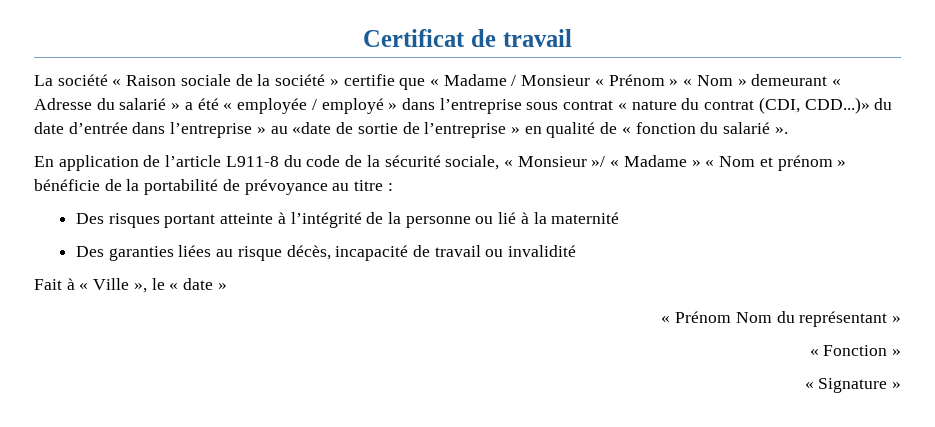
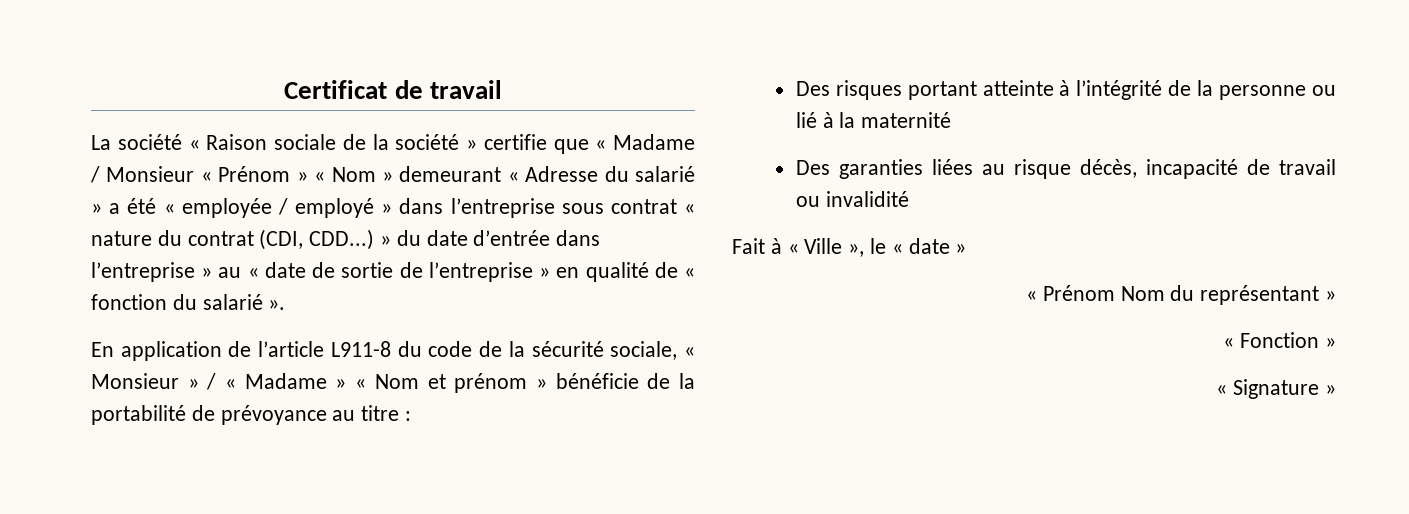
- La société « Raison sociale de la société » certifie que « Madame / Monsieur « Prénom » « Nom » demeurant « Adresse du salarié » a été « employée / employé » dans l’entreprise sous contrat « nature du contrat (CDI, CDD...)» du date d’entrée dans l’entreprise » au «date de sortie de l’entreprise » en qualité de « fonction du salarié ».
+ La société « Raison sociale de la société » certifie que « Madame / Monsieur « Prénom » « Nom » demeurant « Adresse du salarié » a été « employée / employé » dans l’entreprise sous contrat « nature du contrat (CDI, CDD...) » du date d’entrée dans l’entreprise » au « date de sortie de l’entreprise » en qualité de « fonction du salarié ».
- En application de l’article L911-8 du code de la sécurité sociale, « Monsieur »/ « Madame » « Nom et prénom » bénéficie de la portabilité de prévoyance au titre :
+ En application de l’article L911-8 du code de la sécurité sociale, « Monsieur » / « Madame » « Nom et prénom » bénéficie de la portabilité de prévoyance au titre :

